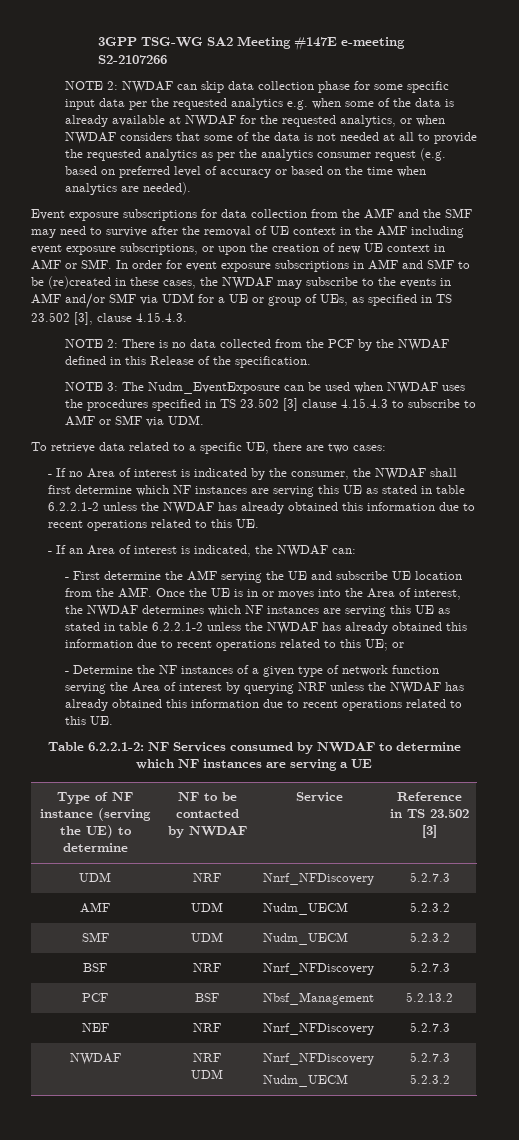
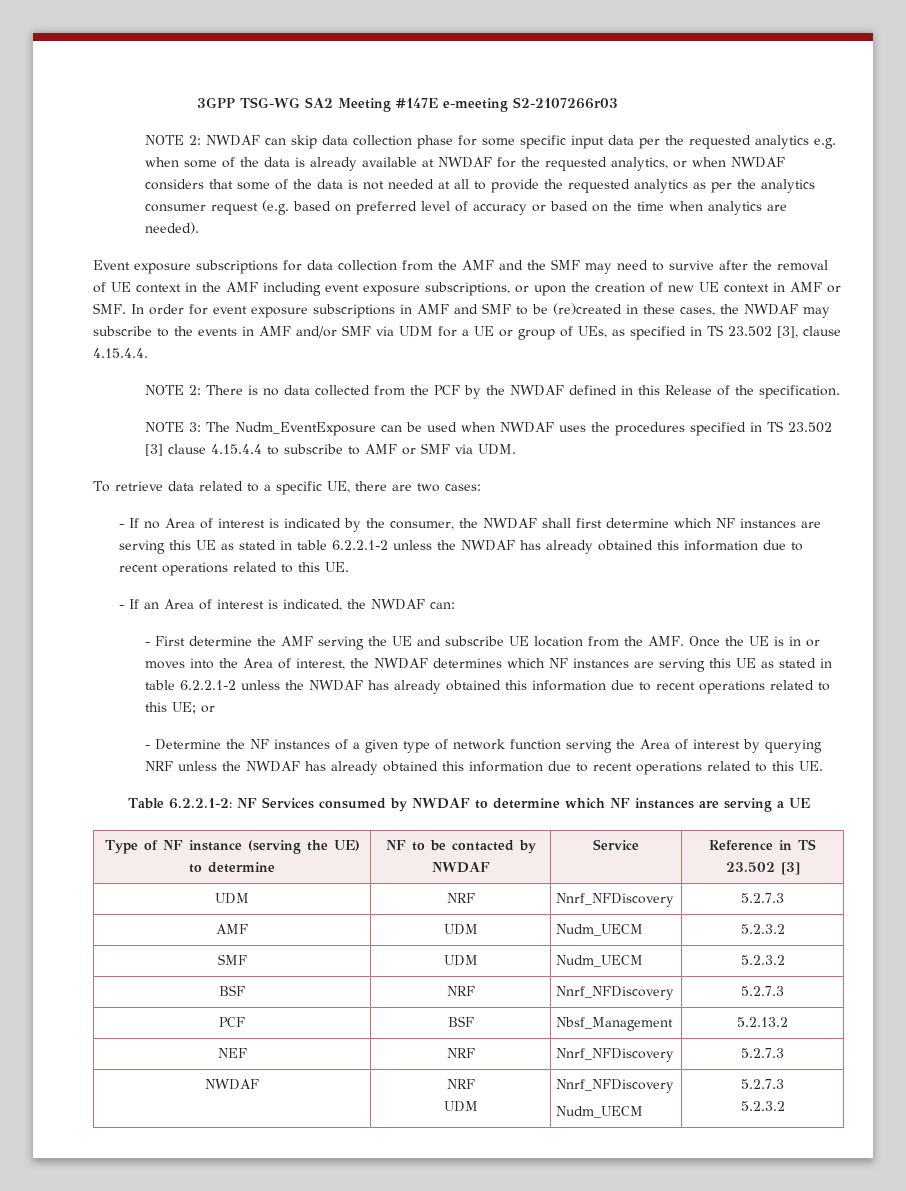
- 3GPP TSG-WG SA2 Meeting #147E e-meeting S2-2107266
+ 3GPP TSG-WG SA2 Meeting #147E e-meeting S2-2107266r03
- Event exposure subscriptions for data collection from the AMF and the SMF may need to survive after the removal of UE context in the AMF including event exposure subscriptions, or upon the creation of new UE context in AMF or SMF. In order for event exposure subscriptions in AMF and SMF to be (re)created in these cases, the NWDAF may subscribe to the events in AMF and/or SMF via UDM for a UE or group of UEs, as specified in TS 23.502 [3], clause 4.15.4.3.
+ Event exposure subscriptions for data collection from the AMF and the SMF may need to survive after the removal of UE context in the AMF including event exposure subscriptions, or upon the creation of new UE context in AMF or SMF. In order for event exposure subscriptions in AMF and SMF to be (re)created in these cases, the NWDAF may subscribe to the events in AMF and/or SMF via UDM for a UE or group of UEs, as specified in TS 23.502 [3], clause 4.15.4.4.
- NOTE 3: The Nudm_EventExposure can be used when NWDAF uses the procedures specified in TS 23.502 [3] clause 4.15.4.3 to subscribe to AMF or SMF via UDM.
+ NOTE 3: The Nudm_EventExposure can be used when NWDAF uses the procedures specified in TS 23.502 [3] clause 4.15.4.4 to subscribe to AMF or SMF via UDM.

